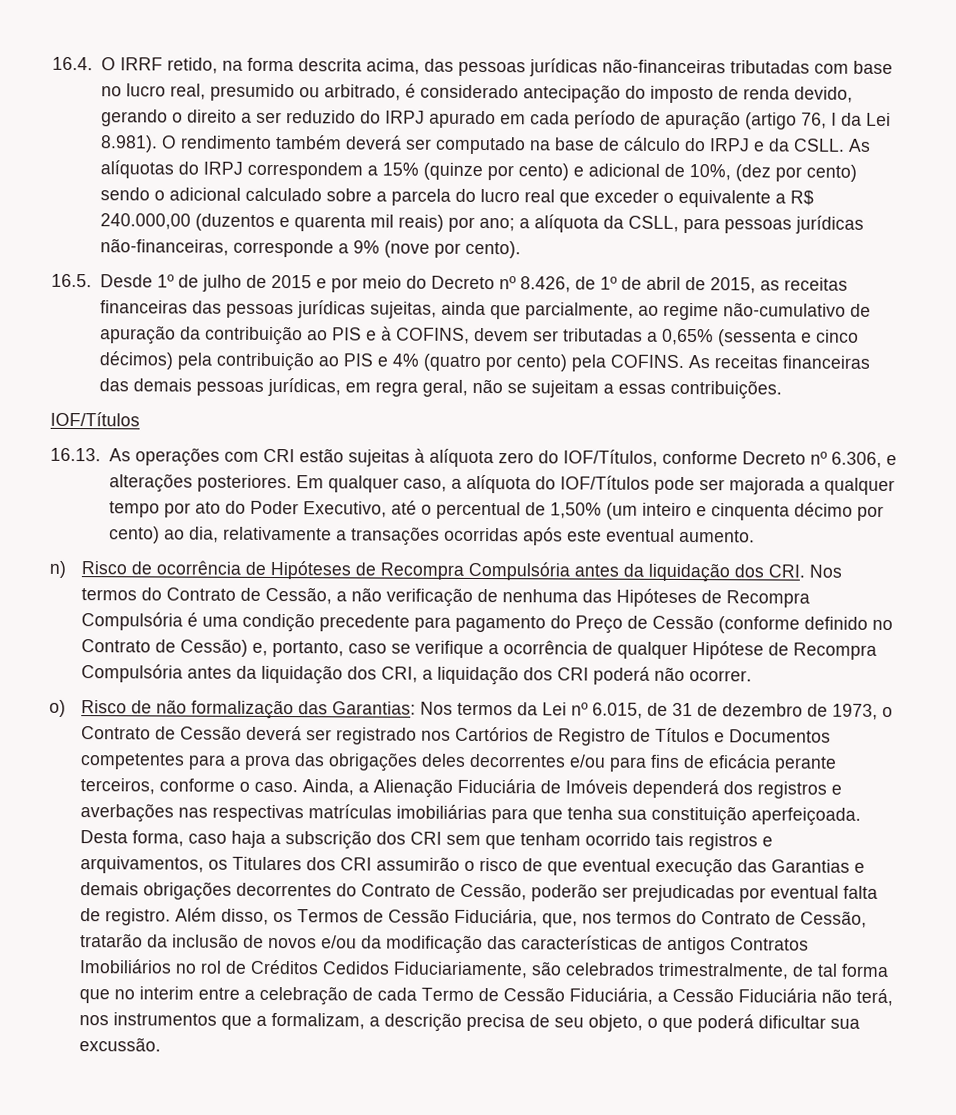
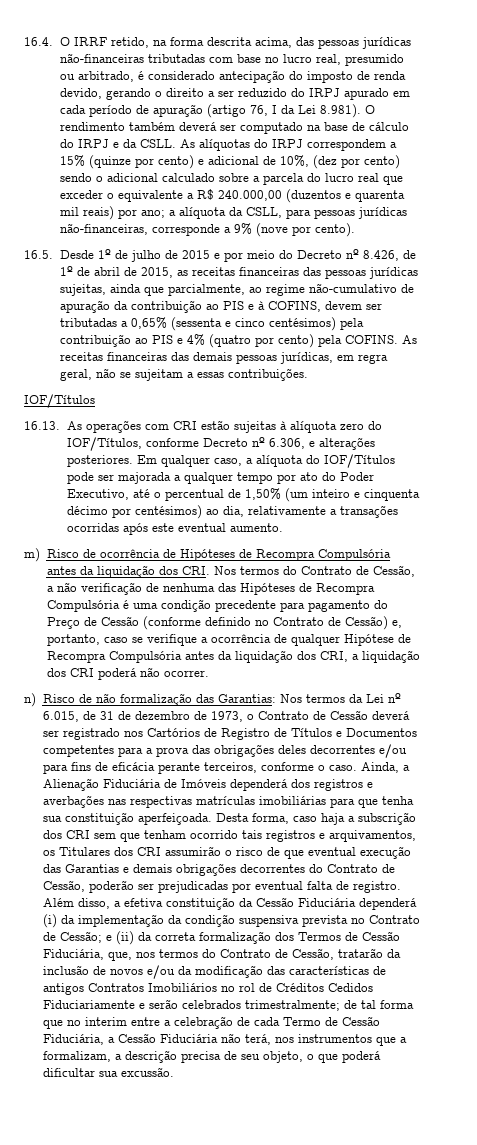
- 16.5. Desde 1º de julho de 2015 e por meio do Decreto nº 8.426, de 1º de abril de 2015, as receitas financeiras das pessoas jurídicas sujeitas, ainda que parcialmente, ao regime não-cumulativo de apuração da contribuição ao PIS e à COFINS, devem ser tributadas a 0,65% (sessenta e cinco décimos) pela contribuição ao PIS e 4% (quatro por cento) pela COFINS.
+ 16.5. Desde 1º de julho de 2015 e por meio do Decreto nº 8.426, de 1º de abril de 2015, as receitas financeiras das pessoas jurídicas sujeitas, ainda que parcialmente, ao regime não-cumulativo de apuração da contribuição ao PIS e à COFINS, devem ser tributadas a 0,65% (sessenta e cinco centésimos) pela contribuição ao PIS e 4% (quatro por cento) pela COFINS.
- Em qualquer caso, a alíquota do IOF/Títulos pode ser majorada a qualquer tempo por ato do Poder Executivo, até o percentual de 1,50% (um inteiro e cinquenta décimo por cento) ao dia, relativamente a transações ocorridas após este eventual aumento.
+ Em qualquer caso, a alíquota do IOF/Títulos pode ser majorada a qualquer tempo por ato do Poder Executivo, até o percentual de 1,50% (um inteiro e cinquenta décimo por centésimos) ao dia, relativamente a transações ocorridas após este eventual aumento.
- n) Risco de ocorrência de Hipóteses de Recompra Compulsória antes da liquidação dos CRI. Nos termos do Contrato de Cessão, a não verificação de nenhuma das Hipóteses de Recompra Compulsória é uma condição precedente para pagamento do Preço de Cessão (conforme definido no Contrato de Cessão) e, portanto, caso se verifique a ocorrência de qualquer Hipótese de Recompra Compulsória antes da liquidação dos CRI, a liquidação dos CRI poderá não ocorrer.
+ m) Risco de ocorrência de Hipóteses de Recompra Compulsória antes da liquidação dos CRI. Nos termos do Contrato de Cessão, a não verificação de nenhuma das Hipóteses de Recompra Compulsória é uma condição precedente para pagamento do Preço de Cessão (conforme definido no Contrato de Cessão) e, portanto, caso se verifique a ocorrência de qualquer Hipótese de Recompra Compulsória antes da liquidação dos CRI, a liquidação dos CRI poderá não ocorrer.
- o) Risco de não formalização das Garantias: Nos termos da Lei nº 6.015, de 31 de dezembro de 1973, o Contrato de Cessão deverá ser registrado nos Cartórios de Registro de Títulos e Documentos competentes para a prova das obrigações deles decorrentes e/ou para fins de eficácia perante terceiros, conforme o caso.
+ n) Risco de não formalização das Garantias: Nos termos da Lei nº 6.015, de 31 de dezembro de 1973, o Contrato de Cessão deverá ser registrado nos Cartórios de Registro de Títulos e Documentos competentes para a prova das obrigações deles decorrentes e/ou para fins de eficácia perante terceiros, conforme o caso.
- Além disso, os Termos de Cessão Fiduciária, que, nos termos do Contrato de Cessão, tratarão da inclusão de novos e/ou da modificação das características de antigos Contratos Imobiliários no rol de Créditos Cedidos Fiduciariamente, são celebrados trimestralmente, de tal forma que no interim entre a celebração de cada Termo de Cessão Fiduciária, a Cessão Fiduciária não terá, nos instrumentos que a formalizam, a descrição precisa de seu objeto, o que poderá dificultar sua excussão.
+ Além disso, a efetiva constituição da Cessão Fiduciária dependerá (i) da implementação da condição suspensiva prevista no Contrato de Cessão; e (ii) da correta formalização dos Termos de Cessão Fiduciária, que, nos termos do Contrato de Cessão, tratarão da inclusão de novos e/ou da modificação das características de antigos Contratos Imobiliários no rol de Créditos Cedidos Fiduciariamente e serão celebrados trimestralmente; de tal forma que no interim entre a celebração de cada Termo de Cessão Fiduciária, a Cessão Fiduciária não terá, nos instrumentos que a formalizam, a descrição precisa de seu objeto, o que poderá dificultar sua excussão.

